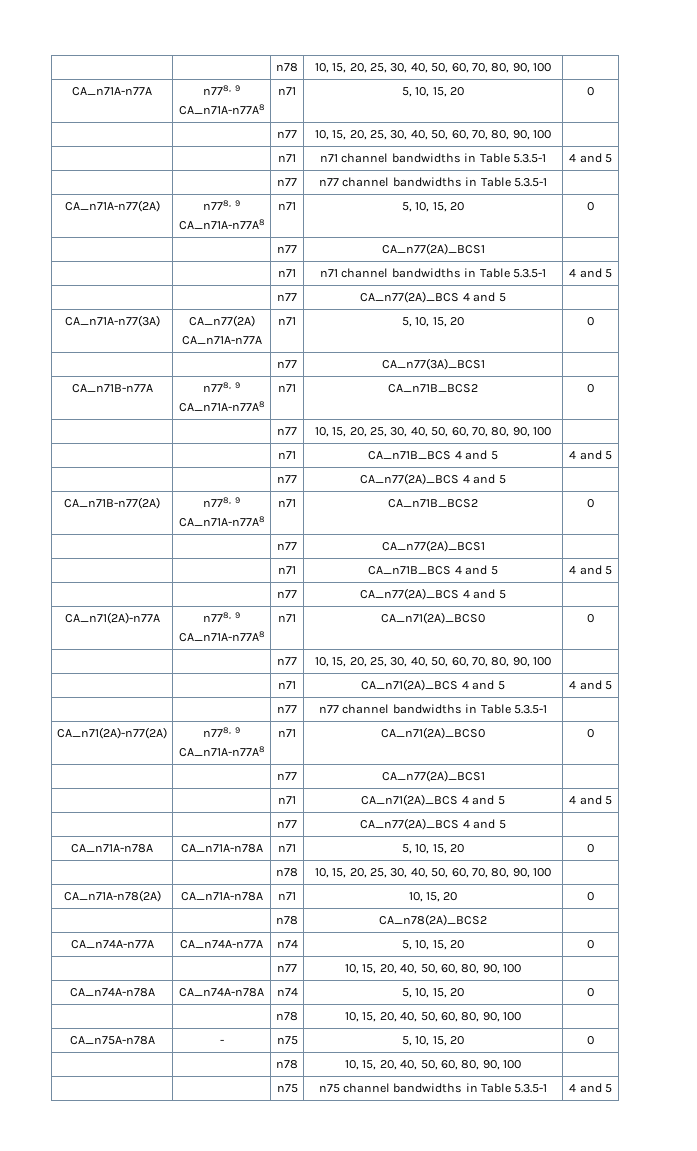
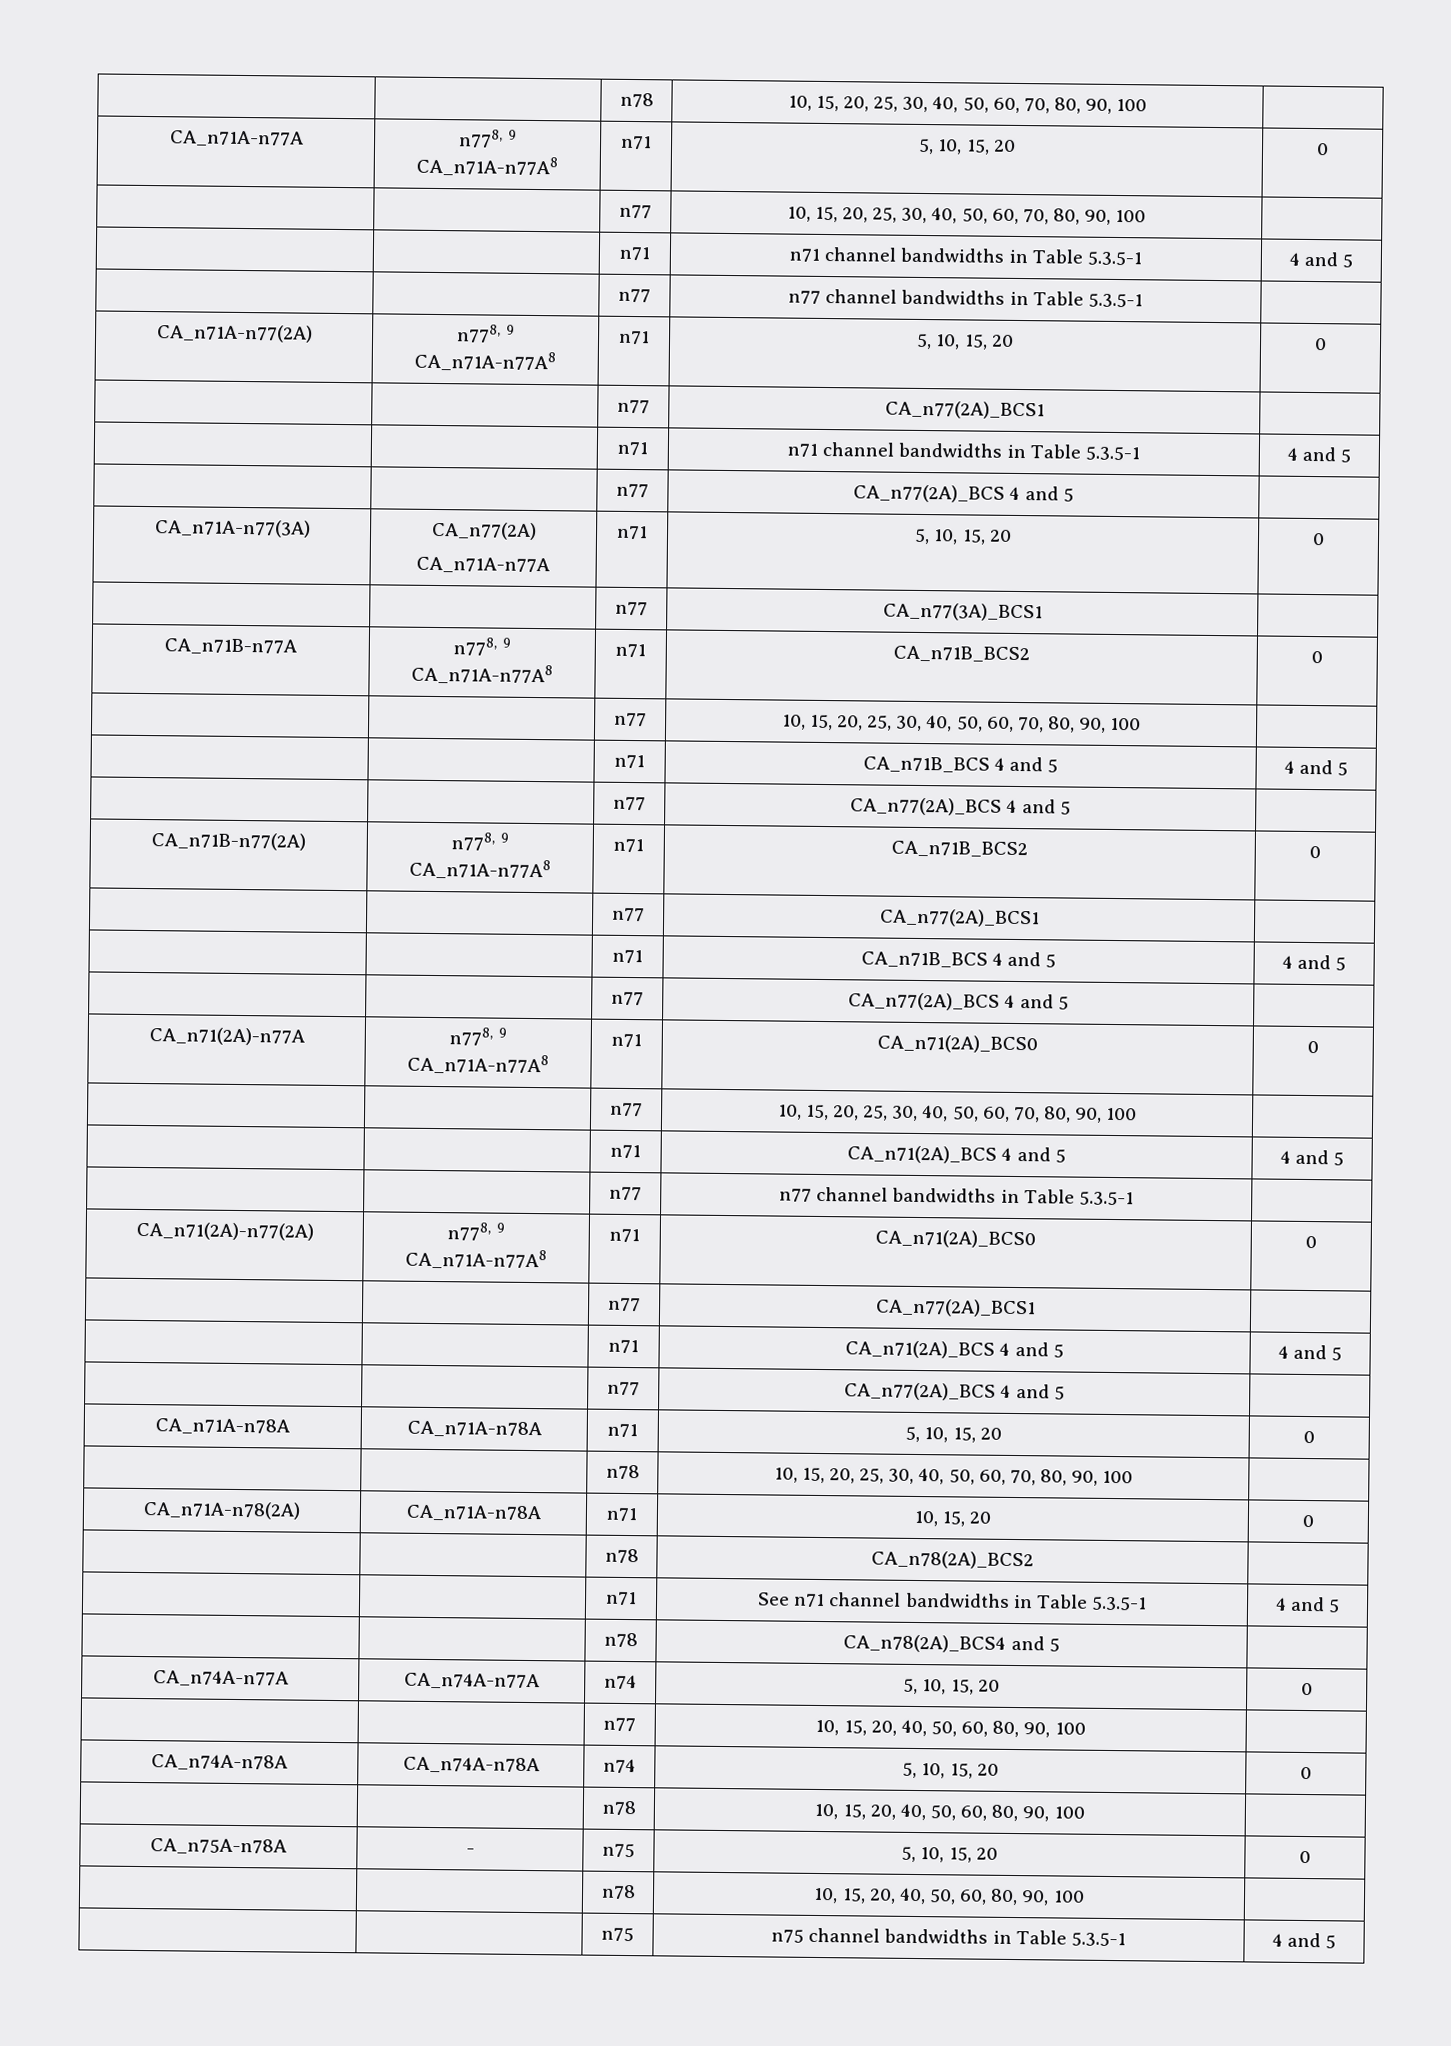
+ | | n71 | See n71 channel bandwidths in Table 5.3.5-1 | 4 and 5
+ | | n78 | CA_n78(2A)_BCS4 and 5 |

